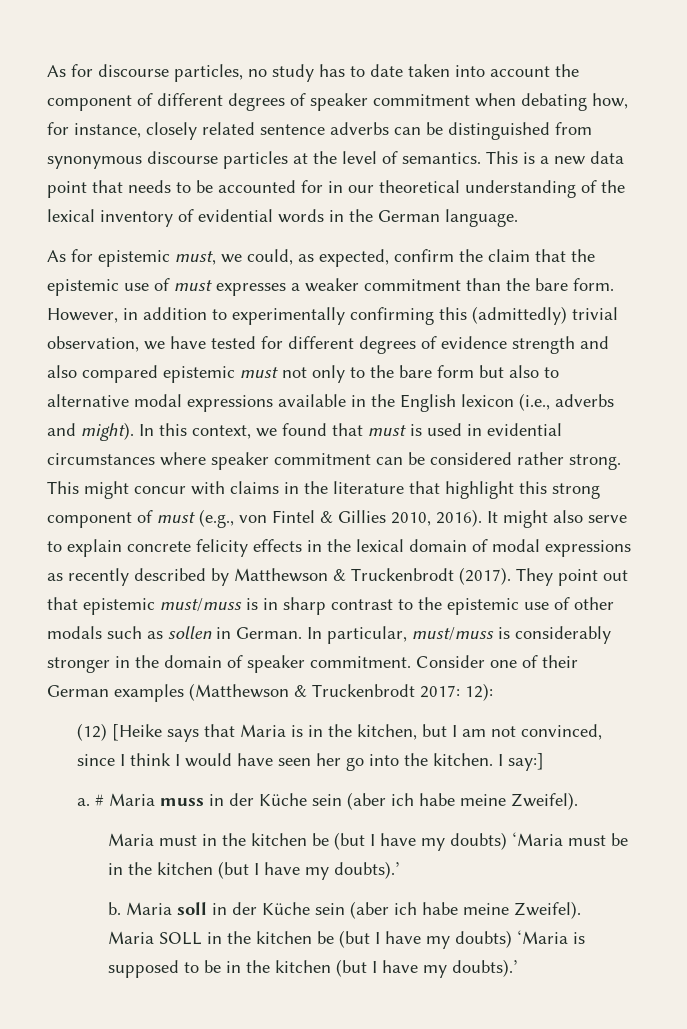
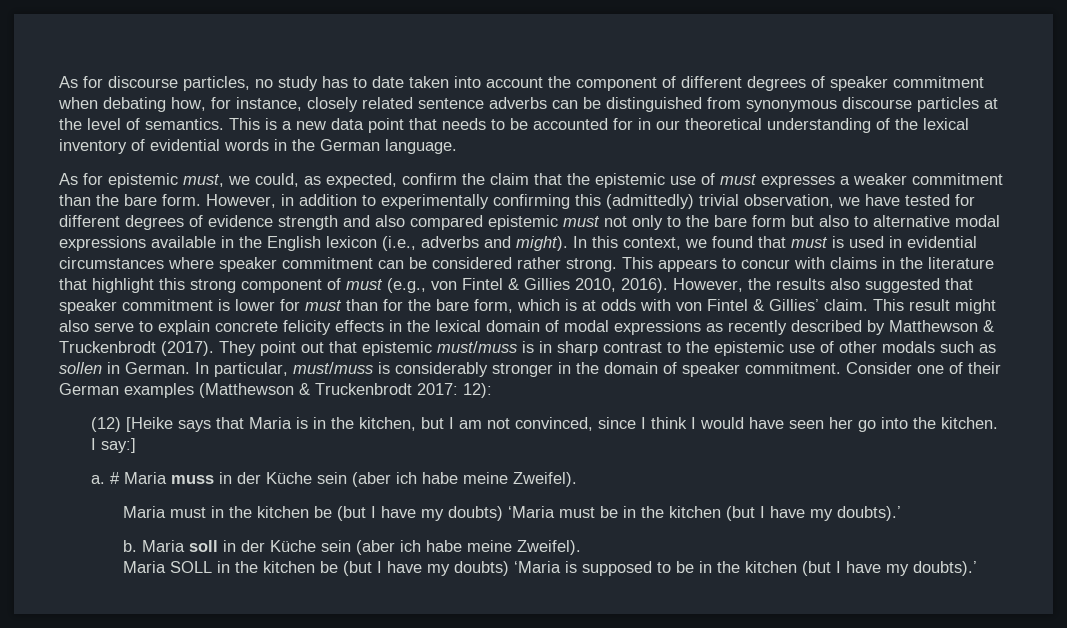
- This might concur with claims in the literature that highlight this strong component of must (e.g., von Fintel & Gillies 2010, 2016).
+ This appears to concur with claims in the literature that highlight this strong component of must (e.g., von Fintel & Gillies 2010, 2016).
- It might also serve to explain concrete felicity effects in the lexical domain of modal expressions as recently described by Matthewson & Truckenbrodt (2017).
+ However, the results also suggested that speaker commitment is lower for must than for the bare form, which is at odds with von Fintel & Gillies’ claim. This result might also serve to explain concrete felicity effects in the lexical domain of modal expressions as recently described by Matthewson & Truckenbrodt (2017).

